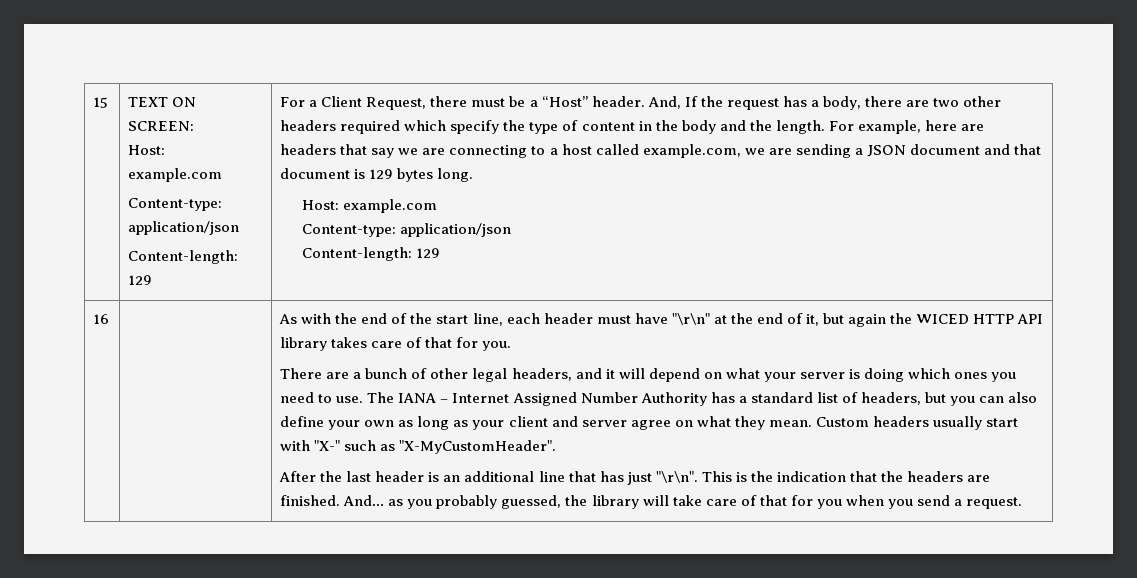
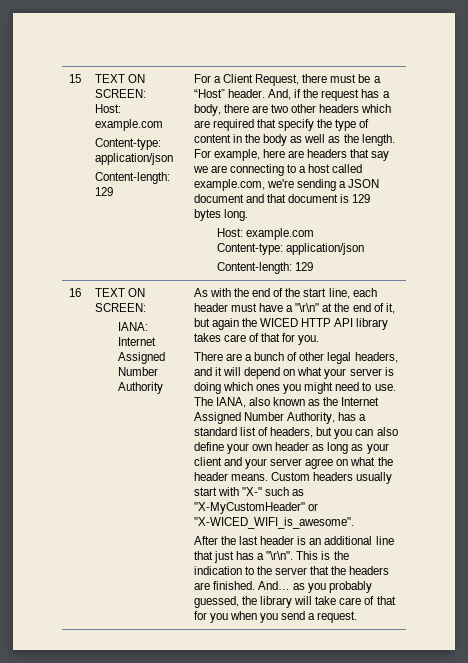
- And, If the request has a body, there are two other headers required which specify the type of content in the body and the length.
+ And, if the request has a body, there are two other headers which are required that specify the type of content in the body as well as the length.
- For example, here are headers that say we are connecting to a host called example.com, we are sending a JSON document and that document is 129 bytes long.
+ For example, here are headers that say we are connecting to a host called example.com, we're sending a JSON document and that document is 129 bytes long.
- 16
+ 16 | TEXT ON SCREEN:
+ IANA: Internet Assigned Number Authority
- As with the end of the start line, each header must have "\r\n" at the end of it, but again the WICED HTTP API library takes care of that for you.
+ As with the end of the start line, each header must have a "\r\n" at the end of it, but again the WICED HTTP API library takes care of that for you.
- There are a bunch of other legal headers, and it will depend on what your server is doing which ones you need to use.
+ There are a bunch of other legal headers, and it will depend on what your server is doing which ones you might need to use.
- The IANA – Internet Assigned Number Authority has a standard list of headers, but you can also define your own as long as your client and server agree on what they mean.
+ The IANA, also known as the Internet Assigned Number Authority, has a standard list of headers, but you can also define your own header as long as your client and your server agree on what the header means.
- Custom headers usually start with "X-" such as "X-MyCustomHeader".
+ Custom headers usually start with "X-" such as "X-MyCustomHeader" or "X-WICED_WIFI_is_awesome".
- After the last header is an additional line that has just "\r\n".
+ After the last header is an additional line that just has a "\r\n".
- This is the indication that the headers are finished.
+ This is the indication to the server that the headers are finished.

